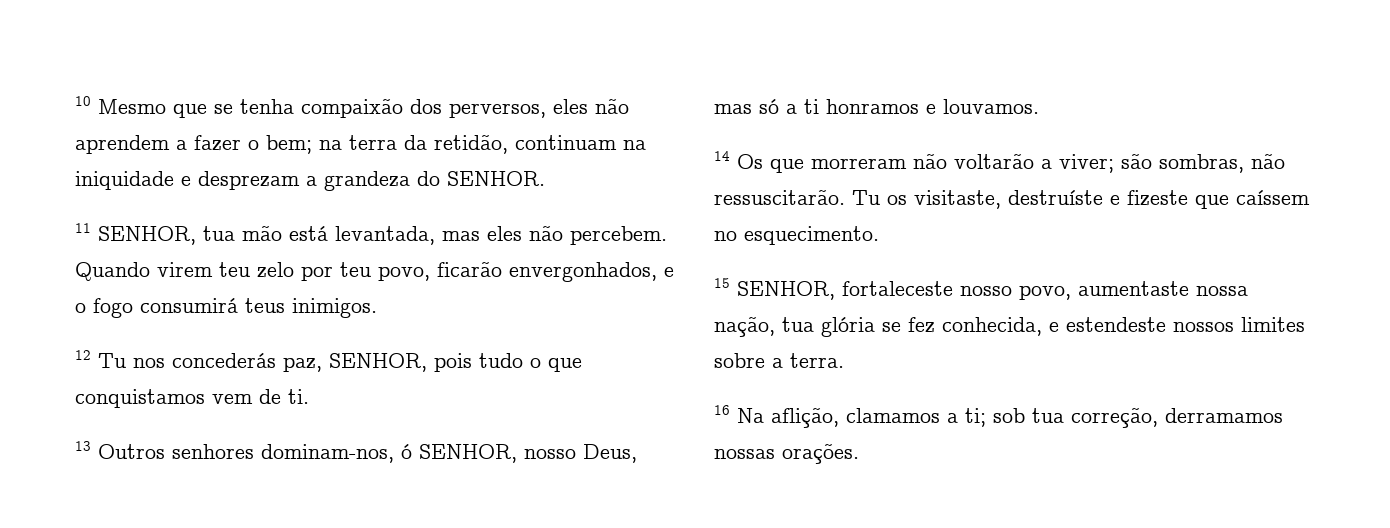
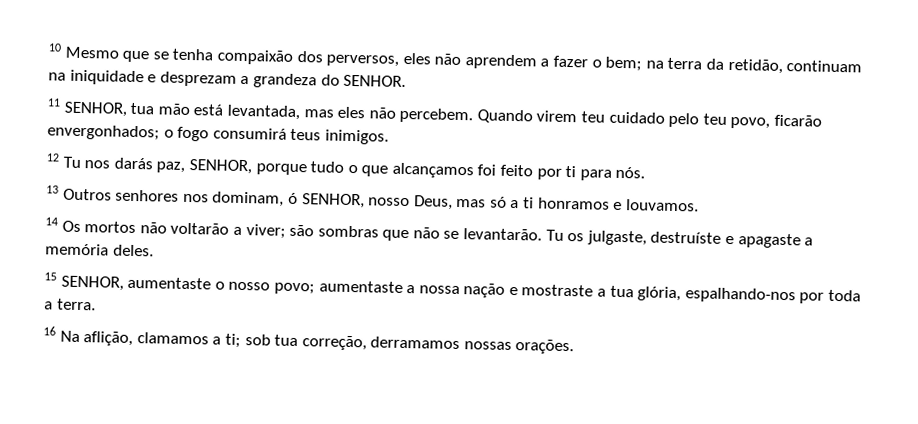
- Quando virem teu zelo por teu povo, ficarão envergonhados, e o fogo consumirá teus inimigos.
+ Quando virem teu cuidado pelo teu povo, ficarão envergonhados; o fogo consumirá teus inimigos.
- 12 Tu nos concederás paz, SENHOR, pois tudo o que conquistamos vem de ti.
+ 12 Tu nos darás paz, SENHOR, porque tudo o que alcançamos foi feito por ti para nós.
- 13 Outros senhores dominam-nos, ó SENHOR, nosso Deus, mas só a ti honramos e louvamos.
+ 13 Outros senhores nos dominam, ó SENHOR, nosso Deus, mas só a ti honramos e louvamos.
- 14 Os que morreram não voltarão a viver; são sombras, não ressuscitarão.
+ 14 Os mortos não voltarão a viver; são sombras que não se levantarão.
- Tu os visitaste, destruíste e fizeste que caíssem no esquecimento.
- 15 SENHOR, fortaleceste nosso povo, aumentaste nossa nação, tua glória se fez conhecida, e estendeste nossos limites sobre a terra.
+ Tu os julgaste, destruíste e apagaste a memória deles.
+ 15 SENHOR, aumentaste o nosso povo; aumentaste a nossa nação e mostraste a tua glória, espalhando-nos por toda a terra.

